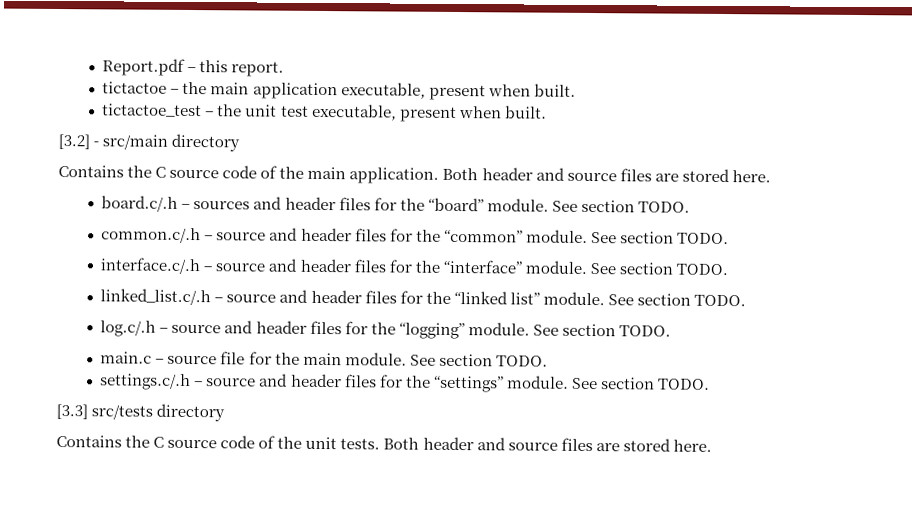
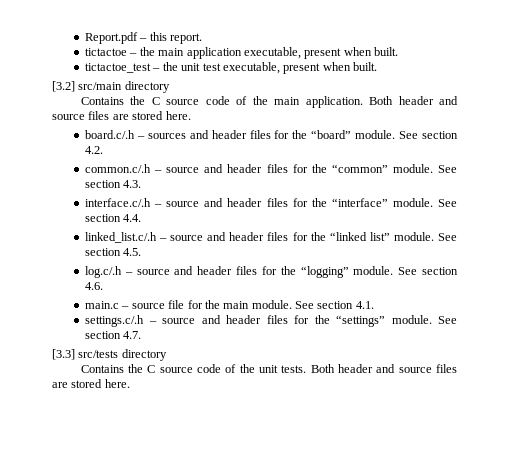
- [3.2] - src/main directory
+ [3.2] src/main directory
- board.c/.h – sources and header files for the “board” module. See section TODO.
+ board.c/.h – sources and header files for the “board” module. See section 4.2.
- common.c/.h – source and header files for the “common” module. See section TODO.
+ common.c/.h – source and header files for the “common” module. See section 4.3.
- interface.c/.h – source and header files for the “interface” module. See section TODO.
+ interface.c/.h – source and header files for the “interface” module. See section 4.4.
- linked_list.c/.h – source and header files for the “linked list” module. See section TODO.
+ linked_list.c/.h – source and header files for the “linked list” module. See section 4.5.
- log.c/.h – source and header files for the “logging” module. See section TODO.
+ log.c/.h – source and header files for the “logging” module. See section 4.6.
- main.c – source file for the main module. See section TODO.
+ main.c – source file for the main module. See section 4.1.
- settings.c/.h – source and header files for the “settings” module. See section TODO.
+ settings.c/.h – source and header files for the “settings” module. See section 4.7.

